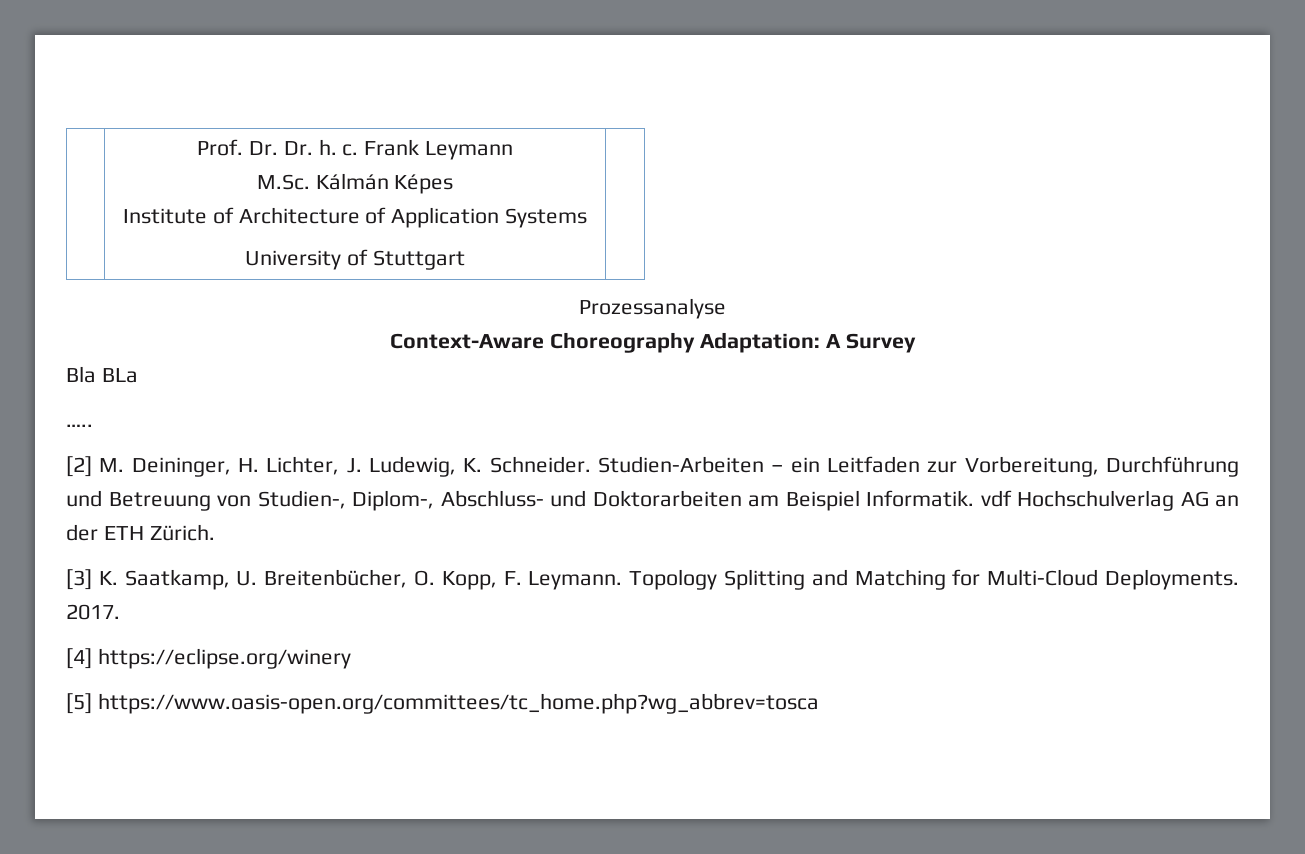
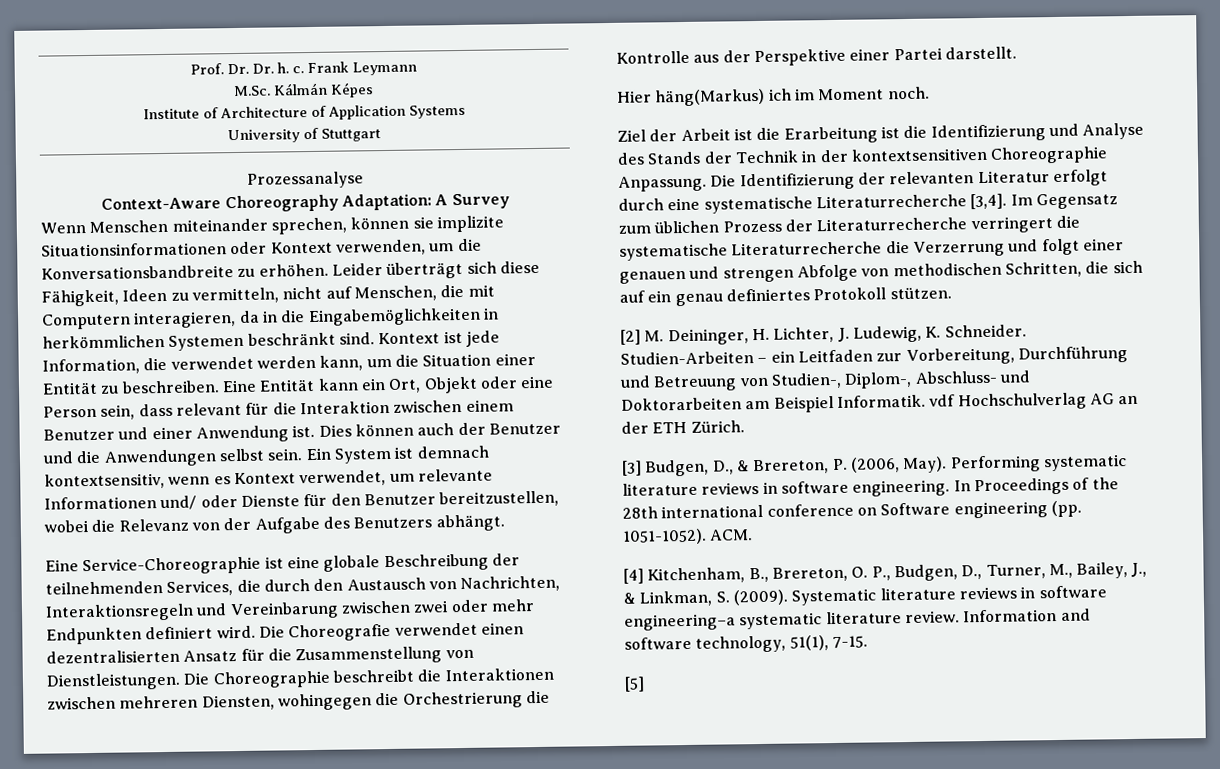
- Bla BLa
- …..
+ Wenn Menschen miteinander sprechen, können sie implizite Situationsinformationen oder Kontext verwenden, um die Konversationsbandbreite zu erhöhen. Leider überträgt sich diese Fähigkeit, Ideen zu vermitteln, nicht auf Menschen, die mit Computern interagieren, da in die Eingabemöglichkeiten in herkömmlichen Systemen beschränkt sind. Kontext ist jede Information, die verwendet werden kann, um die Situation einer Entität zu beschreiben. Eine Entität kann ein Ort, Objekt oder eine Person sein, dass relevant für die Interaktion zwischen einem Benutzer und einer Anwendung ist. Dies können auch der Benutzer und die Anwendungen selbst sein. Ein System ist demnach kontextsensitiv, wenn es Kontext verwendet, um relevante Informationen und/ oder Dienste für den Benutzer bereitzustellen, wobei die Relevanz von der Aufgabe des Benutzers abhängt.
+ Eine Service-Choreographie ist eine globale Beschreibung der teilnehmenden Services, die durch den Austausch von Nachrichten, Interaktionsregeln und Vereinbarung zwischen zwei oder mehr Endpunkten definiert wird. Die Choreografie verwendet einen dezentralisierten Ansatz für die Zusammenstellung von Dienstleistungen. Die Choreographie beschreibt die Interaktionen zwischen mehreren Diensten, wohingegen die Orchestrierung die Kontrolle aus der Perspektive einer Partei darstellt.
+ Hier häng(Markus) ich im Moment noch.
+ Ziel der Arbeit ist die Erarbeitung ist die Identifizierung und Analyse des Stands der Technik in der kontextsensitiven Choreographie Anpassung. Die Identifizierung der relevanten Literatur erfolgt durch eine systematische Literaturrecherche [3,4]. Im Gegensatz zum üblichen Prozess der Literaturrecherche verringert die systematische Literaturrecherche die Verzerrung und folgt einer genauen und strengen Abfolge von methodischen Schritten, die sich auf ein genau definiertes Protokoll stützen.
- [3] K. Saatkamp, U. Breitenbücher, O. Kopp, F. Leymann. Topology Splitting and Matching for Multi-Cloud Deployments. 2017.
- [4] https://eclipse.org/winery
+ [3] Budgen, D., & Brereton, P. (2006, May). Performing systematic literature reviews in software engineering. In Proceedings of the 28th international conference on Software engineering (pp. 1051-1052). ACM.
+ [4] Kitchenham, B., Brereton, O. P., Budgen, D., Turner, M., Bailey, J., & Linkman, S. (2009). Systematic literature reviews in software engineering–a systematic literature review. Information and software technology, 51(1), 7-15.
- [5] https://www.oasis-open.org/committees/tc_home.php?wg_abbrev=tosca
+ [5]

